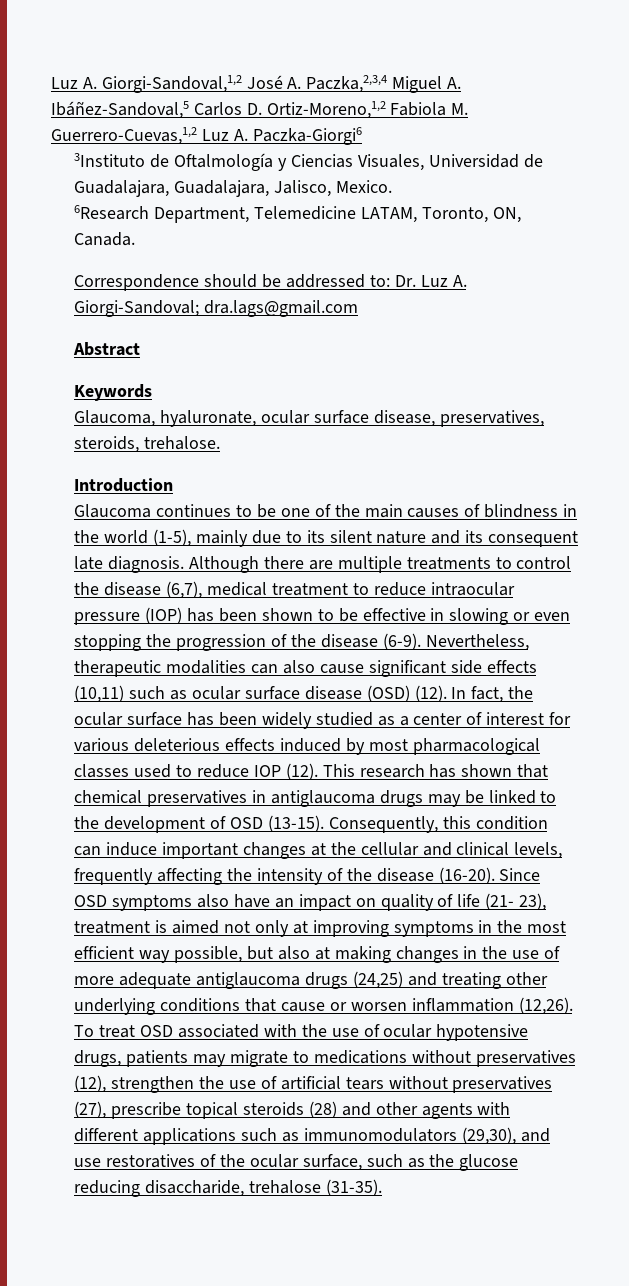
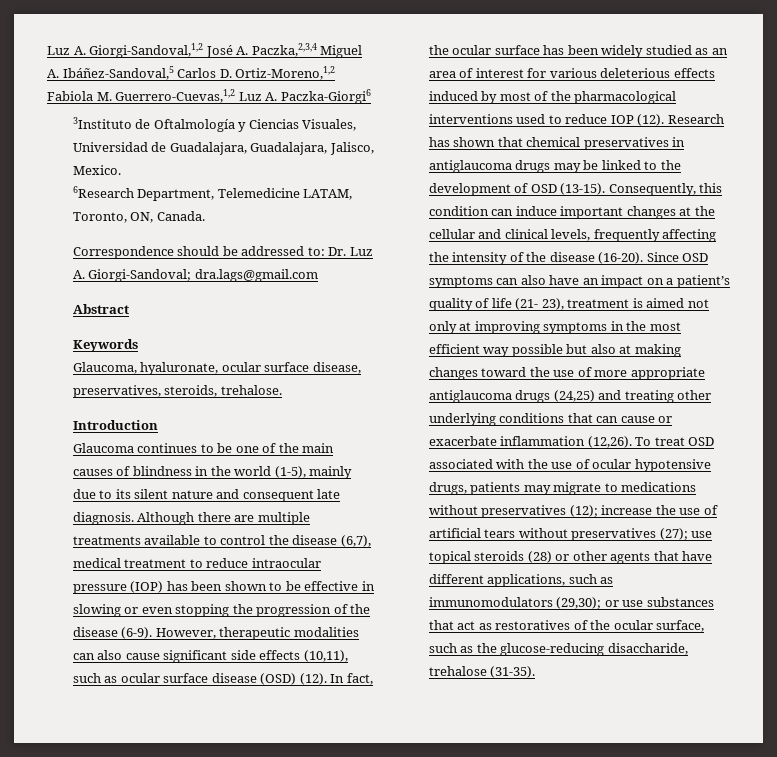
- Glaucoma continues to be one of the main causes of blindness in the world (1-5), mainly due to its silent nature and its consequent late diagnosis.
+ Glaucoma continues to be one of the main causes of blindness in the world (1-5), mainly due to its silent nature and consequent late diagnosis.
- Although there are multiple treatments to control the disease (6,7), medical treatment to reduce intraocular pressure (IOP) has been shown to be effective in slowing or even stopping the progression of the disease (6-9).
+ Although there are multiple treatments available to control the disease (6,7), medical treatment to reduce intraocular pressure (IOP) has been shown to be effective in slowing or even stopping the progression of the disease (6-9).
- Nevertheless, therapeutic modalities can also cause significant side effects (10,11) such as ocular surface disease (OSD) (12).
+ However, therapeutic modalities can also cause significant side effects (10,11), such as ocular surface disease (OSD) (12).
- In fact, the ocular surface has been widely studied as a center of interest for various deleterious effects induced by most pharmacological classes used to reduce IOP (12).
+ In fact, the ocular surface has been widely studied as an area of interest for various deleterious effects induced by most of the pharmacological interventions used to reduce IOP (12).
- This research has shown that chemical preservatives in antiglaucoma drugs may be linked to the development of OSD (13-15).
+ Research has shown that chemical preservatives in antiglaucoma drugs may be linked to the development of OSD (13-15).
- Since OSD symptoms also have an impact on quality of life (21- 23), treatment is aimed not only at improving symptoms in the most efficient way possible, but also at making changes in the use of more adequate antiglaucoma drugs (24,25) and treating other underlying conditions that cause or worsen inflammation (12,26).
+ Since OSD symptoms can also have an impact on a patient’s quality of life (21- 23), treatment is aimed not only at improving symptoms in the most efficient way possible but also at making changes toward the use of more appropriate antiglaucoma drugs (24,25) and treating other underlying conditions that can cause or exacerbate inflammation (12,26).
- To treat OSD associated with the use of ocular hypotensive drugs, patients may migrate to medications without preservatives (12), strengthen the use of artificial tears without preservatives (27), prescribe topical steroids (28) and other agents with different applications such as immunomodulators (29,30), and use restoratives of the ocular surface, such as the glucose reducing disaccharide, trehalose (31-35).
+ To treat OSD associated with the use of ocular hypotensive drugs, patients may migrate to medications without preservatives (12); increase the use of artificial tears without preservatives (27); use topical steroids (28) or other agents that have different applications, such as immunomodulators (29,30); or use substances that act as restoratives of the ocular surface, such as the glucose-reducing disaccharide, trehalose (31-35).

